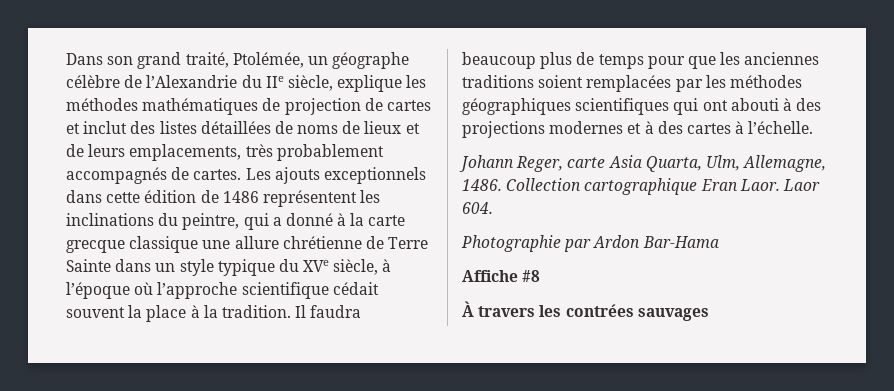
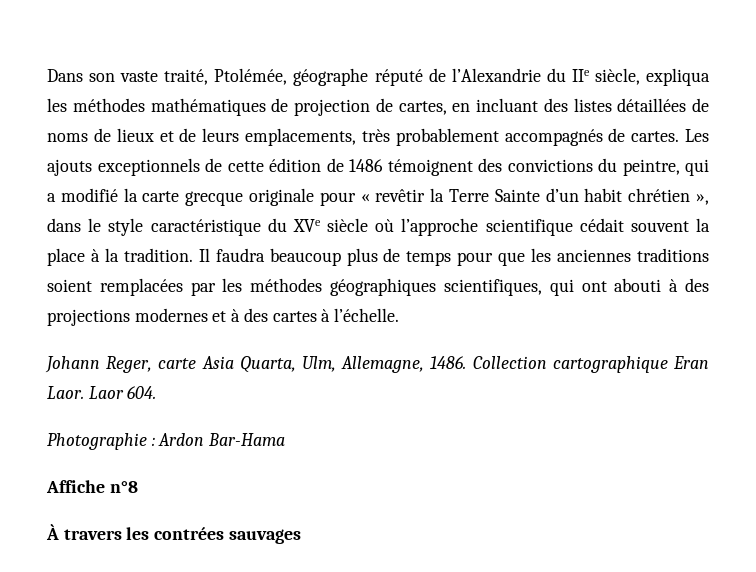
- Dans son grand traité, Ptolémée, un géographe célèbre de l’Alexandrie du IIe siècle, explique les méthodes mathématiques de projection de cartes et inclut des listes détaillées de noms de lieux et de leurs emplacements, très probablement accompagnés de cartes.
+ Dans son vaste traité, Ptolémée, géographe réputé de l’Alexandrie du IIe siècle, expliqua les méthodes mathématiques de projection de cartes, en incluant des listes détaillées de noms de lieux et de leurs emplacements, très probablement accompagnés de cartes.
- Les ajouts exceptionnels dans cette édition de 1486 représentent les inclinations du peintre, qui a donné à la carte grecque classique une allure chrétienne de Terre Sainte dans un style typique du XVe siècle, à l’époque où l’approche scientifique cédait souvent la place à la tradition.
+ Les ajouts exceptionnels de cette édition de 1486 témoignent des convictions du peintre, qui a modifié la carte grecque originale pour « revêtir la Terre Sainte d’un habit chrétien », dans le style caractéristique du XVe siècle où l’approche scientifique cédait souvent la place à la tradition.
- Il faudra beaucoup plus de temps pour que les anciennes traditions soient remplacées par les méthodes géographiques scientifiques qui ont abouti à des projections modernes et à des cartes à l’échelle.
+ Il faudra beaucoup plus de temps pour que les anciennes traditions soient remplacées par les méthodes géographiques scientifiques, qui ont abouti à des projections modernes et à des cartes à l’échelle.
- Photographie par Ardon Bar-Hama
+ Photographie : Ardon Bar-Hama
- Affiche #8
+ Affiche n°8

